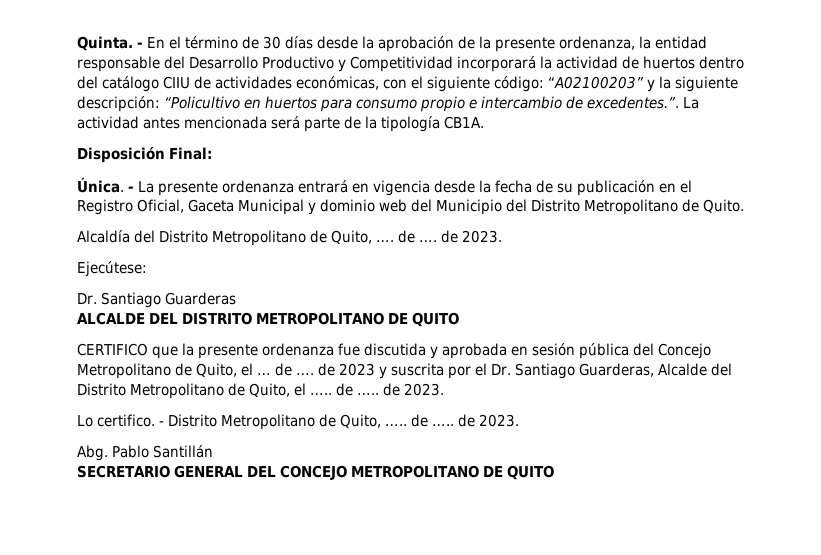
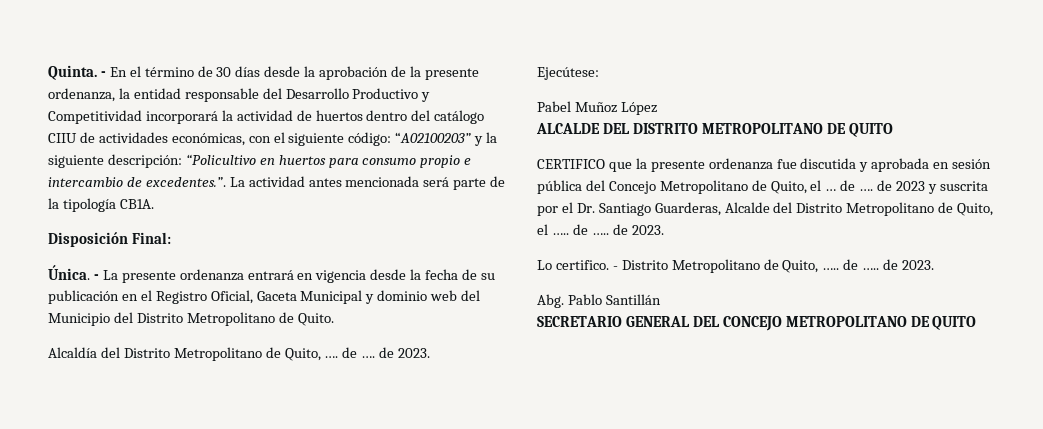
- Dr. Santiago Guarderas
+ Pabel Muñoz López

